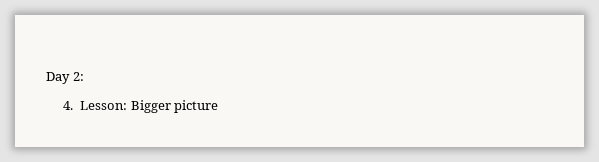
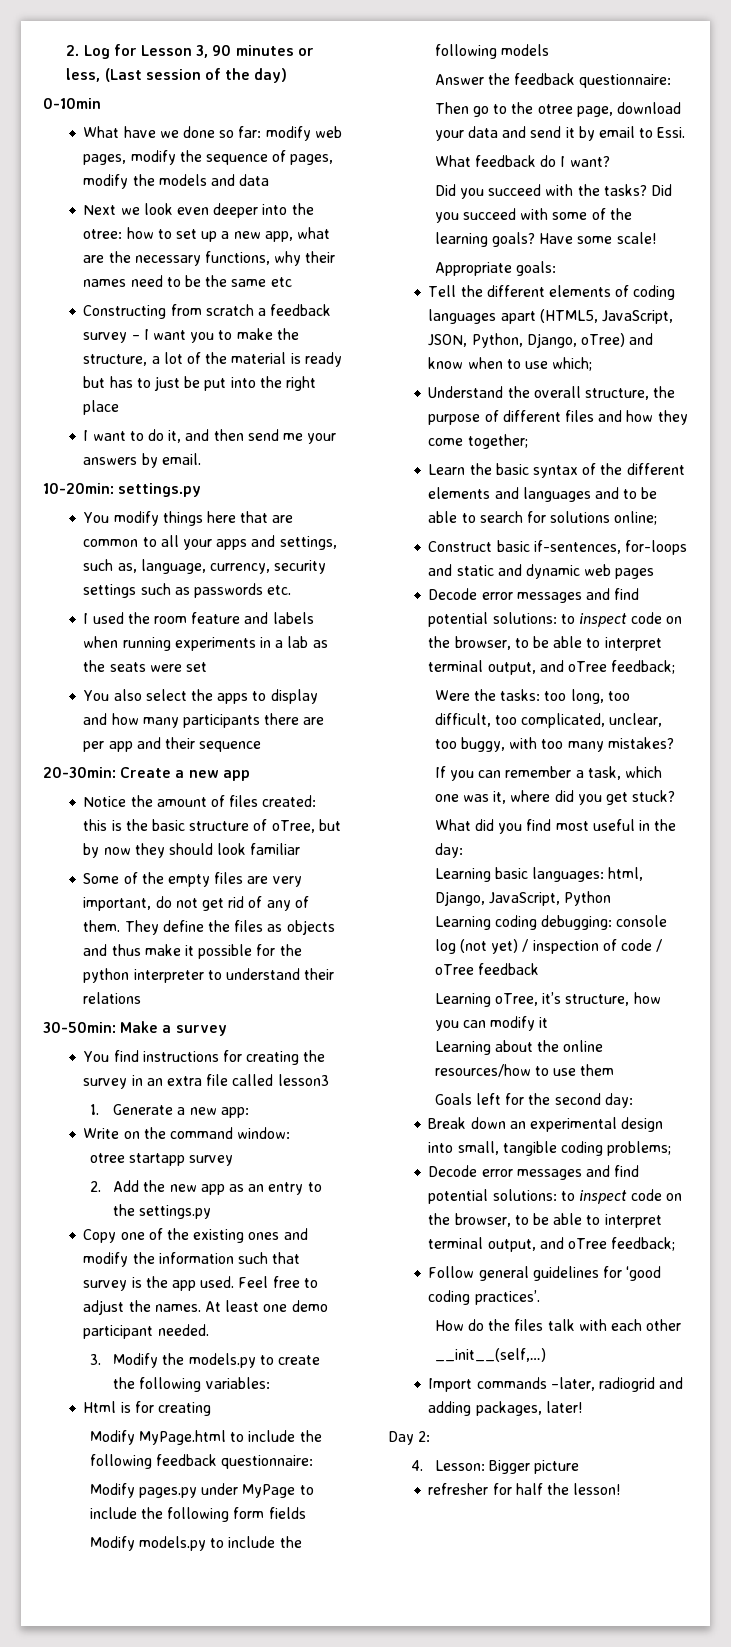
+ 2. Log for Lesson 3, 90 minutes or less, (Last session of the day)
+ 0-10min
+ What have we done so far: modify web pages, modify the sequence of pages, modify the models and data
+ Next we look even deeper into the otree: how to set up a new app, what are the necessary functions, why their names need to be the same etc
+ Constructing from scratch a feedback survey – I want you to make the structure, a lot of the material is ready but has to just be put into the right place
+ I want to do it, and then send me your answers by email.
+ 10-20min: settings.py
+ You modify things here that are common to all your apps and settings, such as, language, currency, security settings such as passwords etc.
+ I used the room feature and labels when running experiments in a lab as the seats were set
+ You also select the apps to display and how many participants there are per app and their sequence
+ 20-30min: Create a new app
+ Notice the amount of files created: this is the basic structure of oTree, but by now they should look familiar
+ Some of the empty files are very important, do not get rid of any of them. They define the files as objects and thus make it possible for the python interpreter to understand their relations
+ 30-50min: Make a survey
+ You find instructions for creating the survey in an extra file called lesson3
+ 1. Generate a new app:
+ Write on the command window:
+ otree startapp survey
+ 2. Add the new app as an entry to the settings.py
+ Copy one of the existing ones and modify the information such that survey is the app used. Feel free to adjust the names. At least one demo participant needed.
+ 3. Modify the models.py to create the following variables:
+ Html is for creating
+ Modify MyPage.html to include the following feedback questionnaire:
+ Modify pages.py under MyPage to include the following form fields
+ Modify models.py to include the following models
+ Answer the feedback questionnaire:
+ Then go to the otree page, download your data and send it by email to Essi.
+ What feedback do I want?
+ Did you succeed with the tasks? Did you succeed with some of the learning goals? Have some scale!
+ Appropriate goals:
+ Tell the different elements of coding languages apart (HTML5, JavaScript, JSON, Python, Django, oTree) and know when to use which;
+ Understand the overall structure, the purpose of different files and how they come together;
+ Learn the basic syntax of the different elements and languages and to be able to search for solutions online;
+ Construct basic if-sentences, for-loops and static and dynamic web pages
+ Decode error messages and find potential solutions: to inspect code on the browser, to be able to interpret terminal output, and oTree feedback;
+ Were the tasks: too long, too difficult, too complicated, unclear, too buggy, with too many mistakes?
+ If you can remember a task, which one was it, where did you get stuck?
+ What did you find most useful in the day:
+ Learning basic languages: html, Django, JavaScript, Python
+ Learning coding debugging: console log (not yet) / inspection of code / oTree feedback
+ Learning oTree, it’s structure, how you can modify it
+ Learning about the online resources/how to use them
+ Goals left for the second day:
+ Break down an experimental design into small, tangible coding problems;
+ Decode error messages and find potential solutions: to inspect code on the browser, to be able to interpret terminal output, and oTree feedback;
+ Follow general guidelines for ‘good coding practices’.
+ How do the files talk with each other
+ __init__(self,…)
+ Import commands –later, radiogrid and adding packages, later!
+ refresher for half the lesson!

